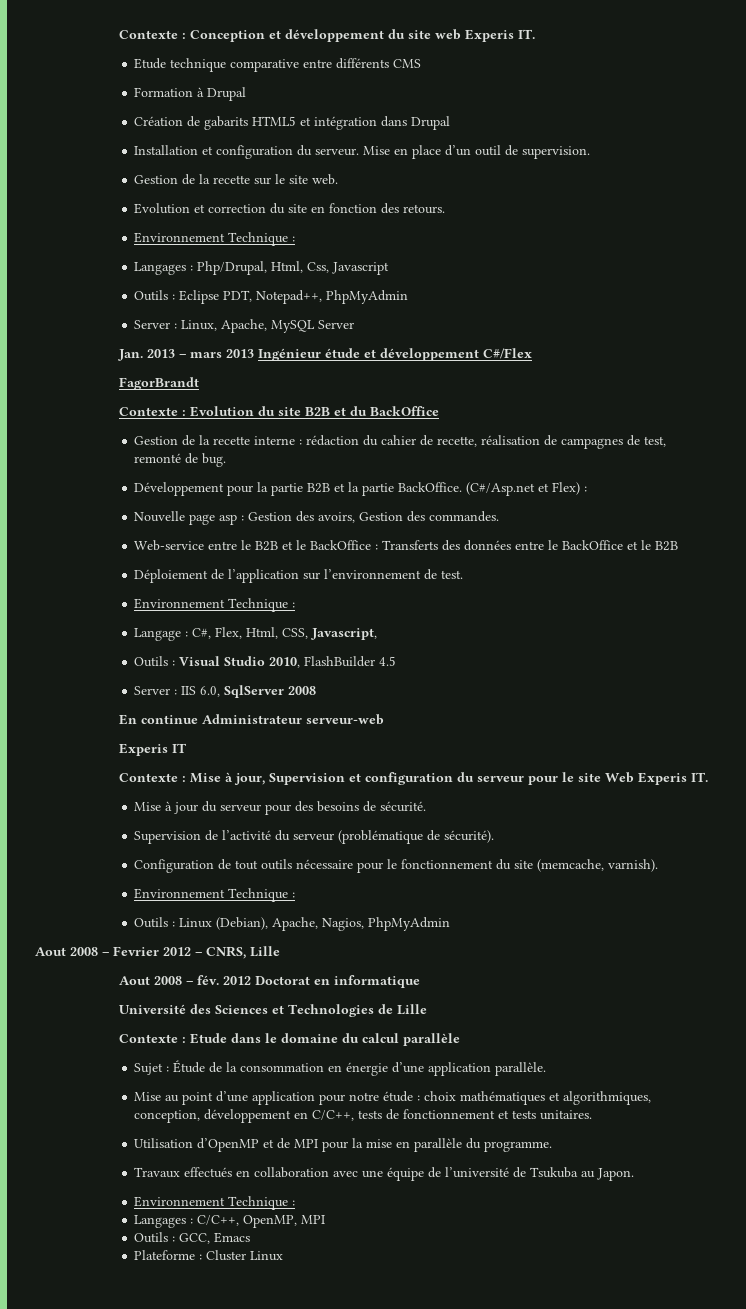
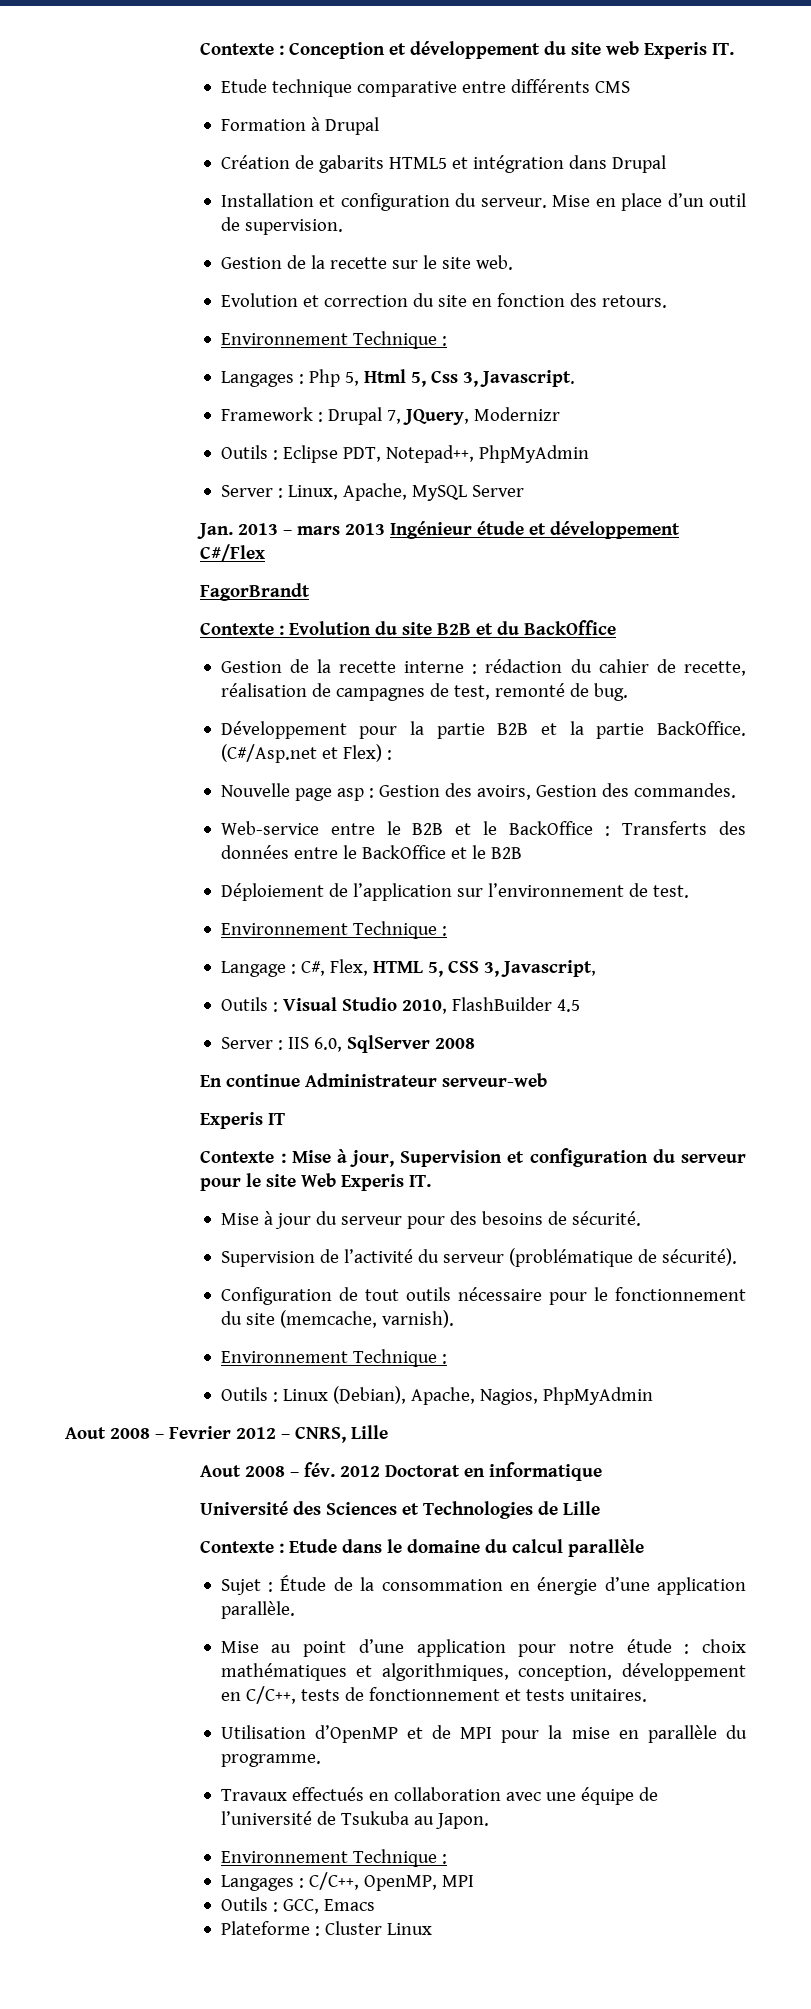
- Langages : Php/Drupal, Html, Css, Javascript
+ Langages : Php 5, Html 5, Css 3, Javascript.
+ Framework : Drupal 7, JQuery, Modernizr
- Langage : C#, Flex, Html, CSS, Javascript,
+ Langage : C#, Flex, HTML 5, CSS 3, Javascript,

